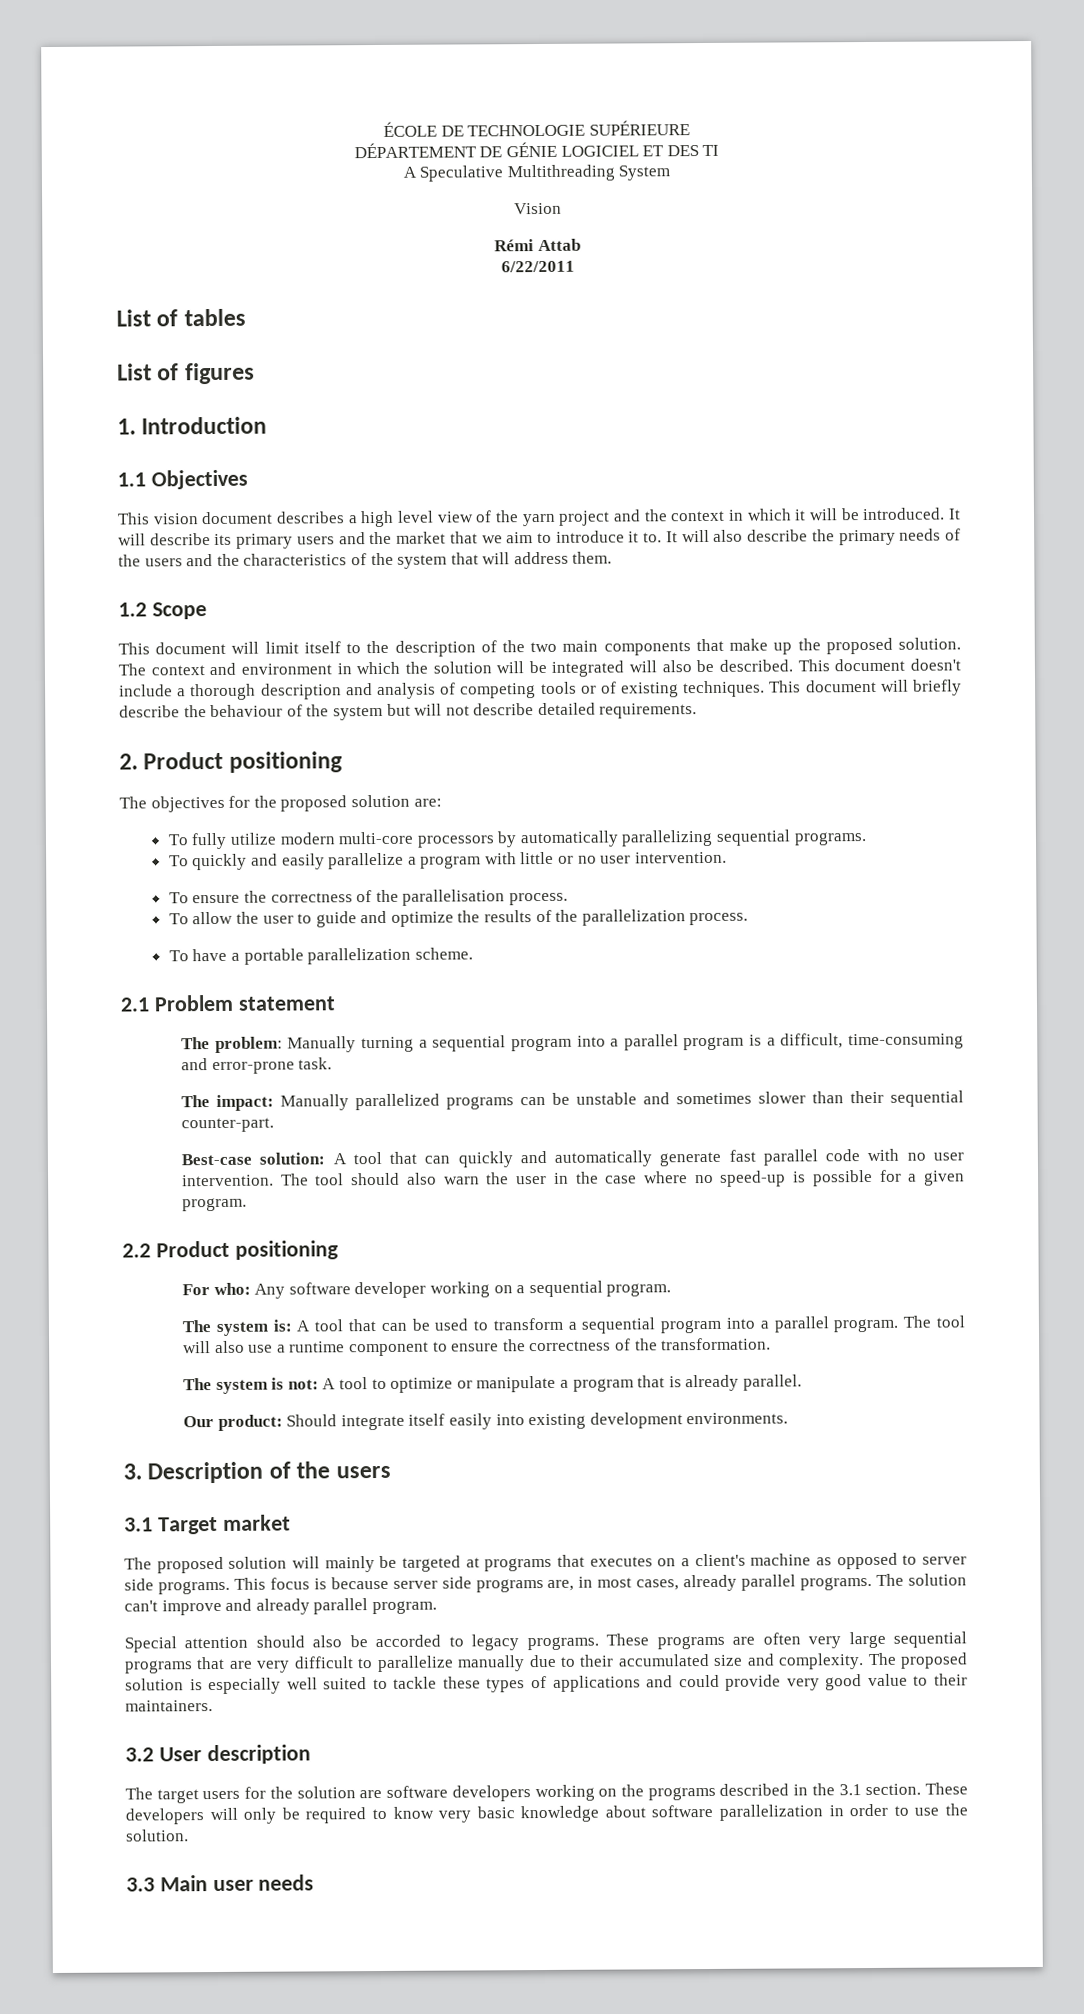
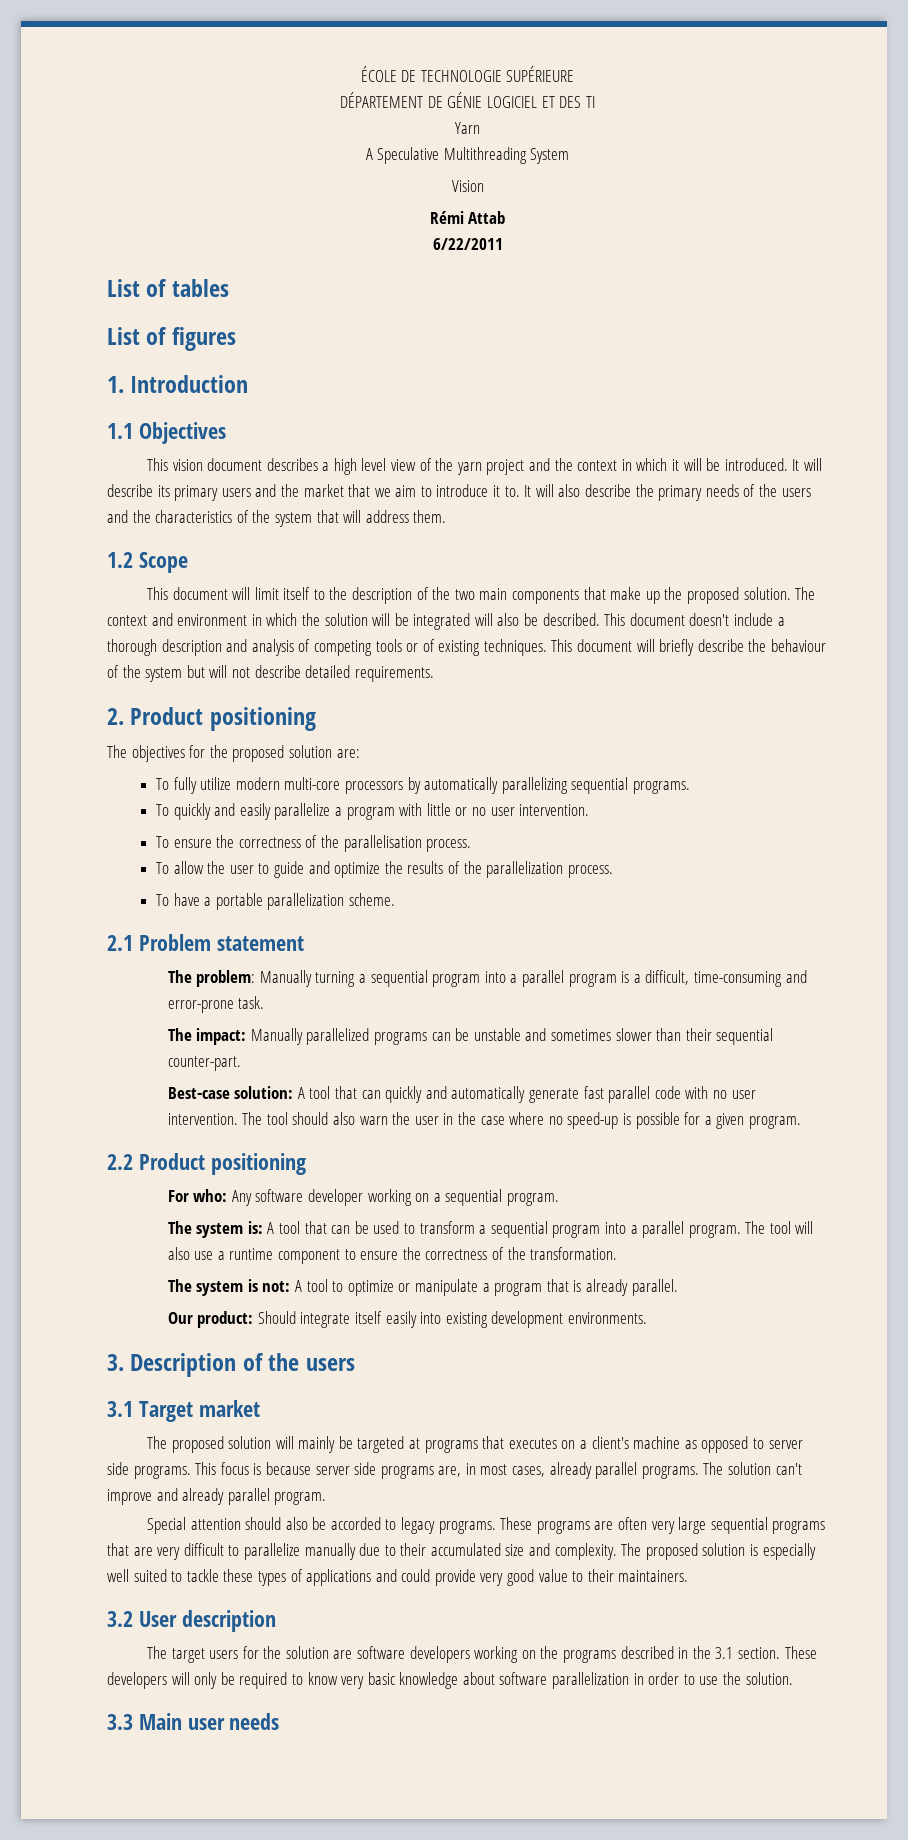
+ Yarn

